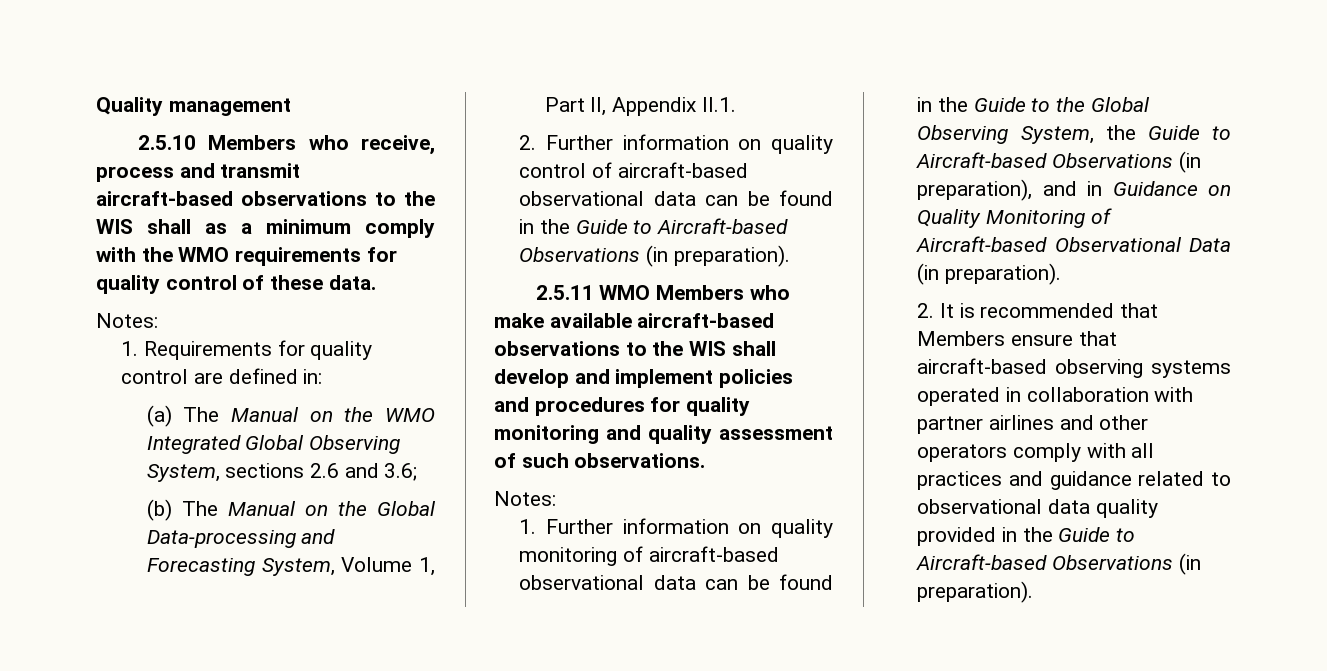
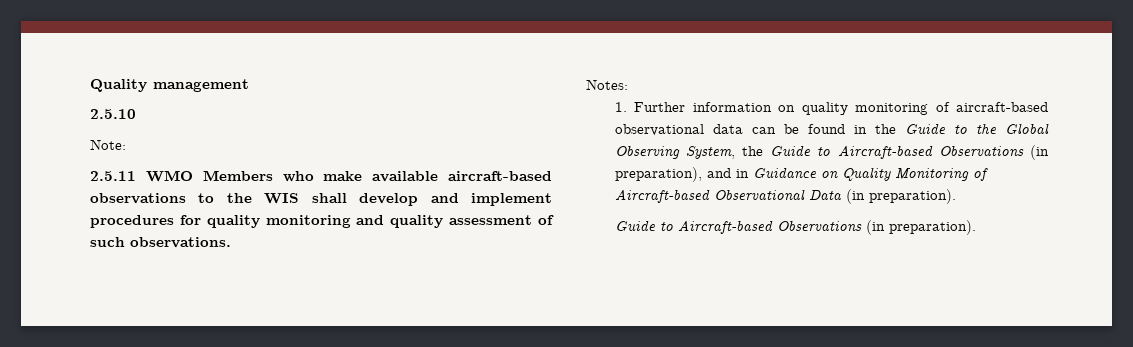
- 2.5.10 Members who receive, process and transmit aircraft-based observations to the WIS shall as a minimum comply with the WMO requirements for quality control of these data.
- Notes:
- 1. Requirements for quality control are defined in:
- (a) The Manual on the WMO Integrated Global Observing System, sections 2.6 and 3.6;
- (b) The Manual on the Global Data-processing and Forecasting System, Volume 1, Part II, Appendix II.1.
- 2. Further information on quality control of aircraft-based observational data can be found in the Guide to Aircraft-based Observations (in preparation).
+ 2.5.10
+ Note:
- 2.5.11 WMO Members who make available aircraft-based observations to the WIS shall develop and implement policies and procedures for quality monitoring and quality assessment of such observations.
+ 2.5.11 WMO Members who make available aircraft-based observations to the WIS shall develop and implement procedures for quality monitoring and quality assessment of such observations.
- 2. It is recommended that Members ensure that aircraft-based observing systems operated in collaboration with partner airlines and other operators comply with all practices and guidance related to observational data quality provided in the Guide to Aircraft-based Observations (in preparation).
+ Guide to Aircraft-based Observations (in preparation).

